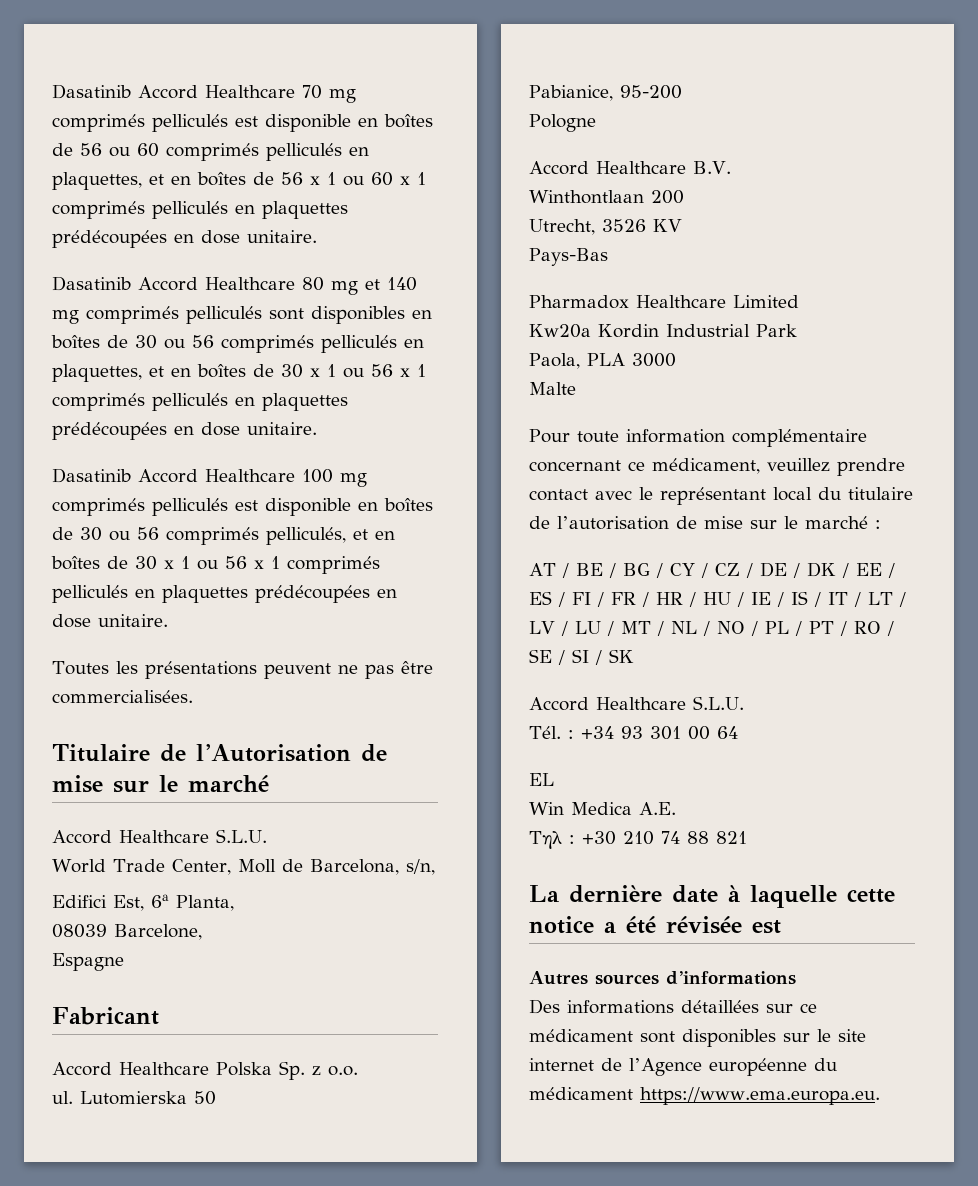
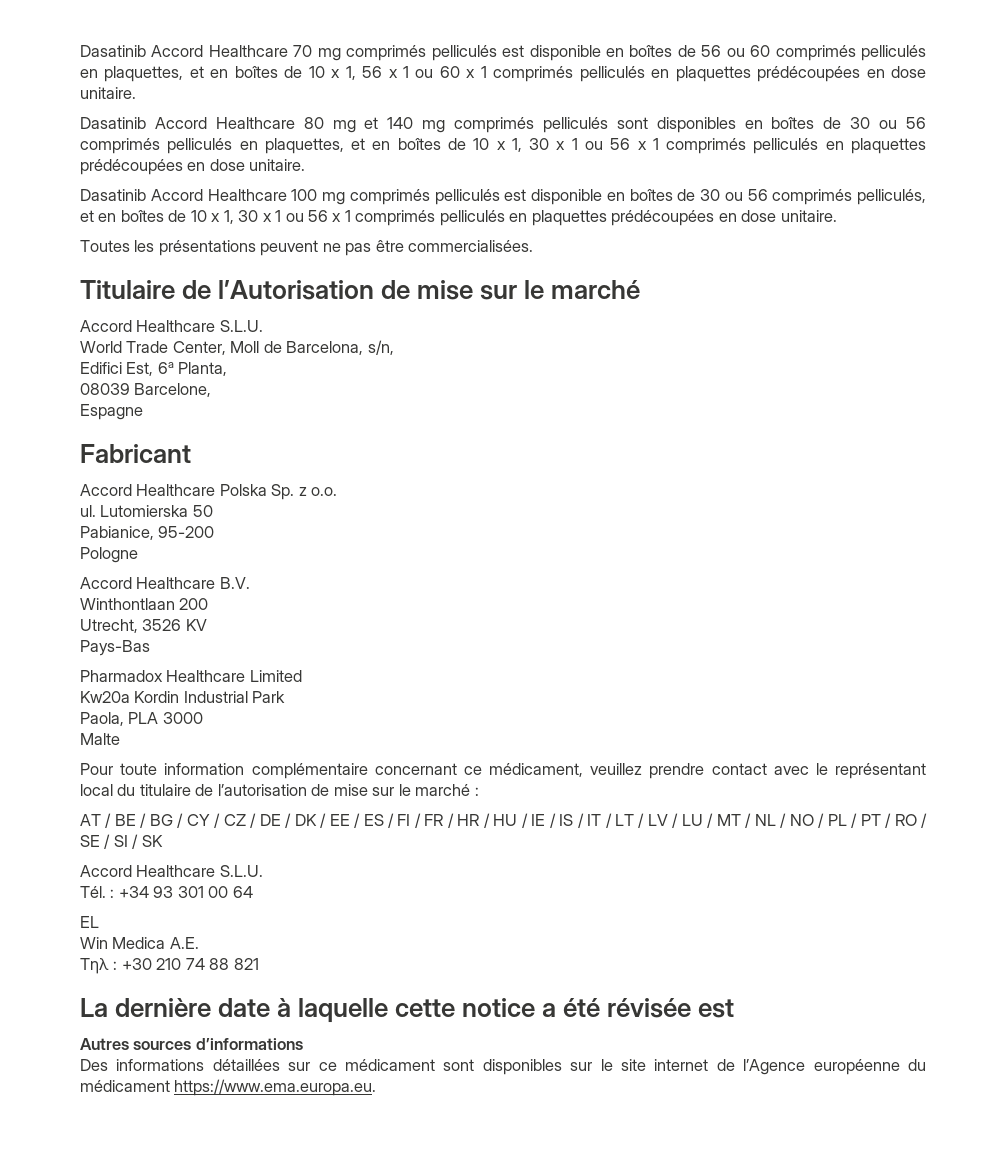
- Dasatinib Accord Healthcare 70 mg comprimés pelliculés est disponible en boîtes de 56 ou 60 comprimés pelliculés en plaquettes, et en boîtes de 56 x 1 ou 60 x 1 comprimés pelliculés en plaquettes prédécoupées en dose unitaire.
+ Dasatinib Accord Healthcare 70 mg comprimés pelliculés est disponible en boîtes de 56 ou 60 comprimés pelliculés en plaquettes, et en boîtes de 10 x 1, 56 x 1 ou 60 x 1 comprimés pelliculés en plaquettes prédécoupées en dose unitaire.
- Dasatinib Accord Healthcare 80 mg et 140 mg comprimés pelliculés sont disponibles en boîtes de 30 ou 56 comprimés pelliculés en plaquettes, et en boîtes de 30 x 1 ou 56 x 1 comprimés pelliculés en plaquettes prédécoupées en dose unitaire.
+ Dasatinib Accord Healthcare 80 mg et 140 mg comprimés pelliculés sont disponibles en boîtes de 30 ou 56 comprimés pelliculés en plaquettes, et en boîtes de 10 x 1, 30 x 1 ou 56 x 1 comprimés pelliculés en plaquettes prédécoupées en dose unitaire.
- Dasatinib Accord Healthcare 100 mg comprimés pelliculés est disponible en boîtes de 30 ou 56 comprimés pelliculés, et en boîtes de 30 x 1 ou 56 x 1 comprimés pelliculés en plaquettes prédécoupées en dose unitaire.
+ Dasatinib Accord Healthcare 100 mg comprimés pelliculés est disponible en boîtes de 30 ou 56 comprimés pelliculés, et en boîtes de 10 x 1, 30 x 1 ou 56 x 1 comprimés pelliculés en plaquettes prédécoupées en dose unitaire.

